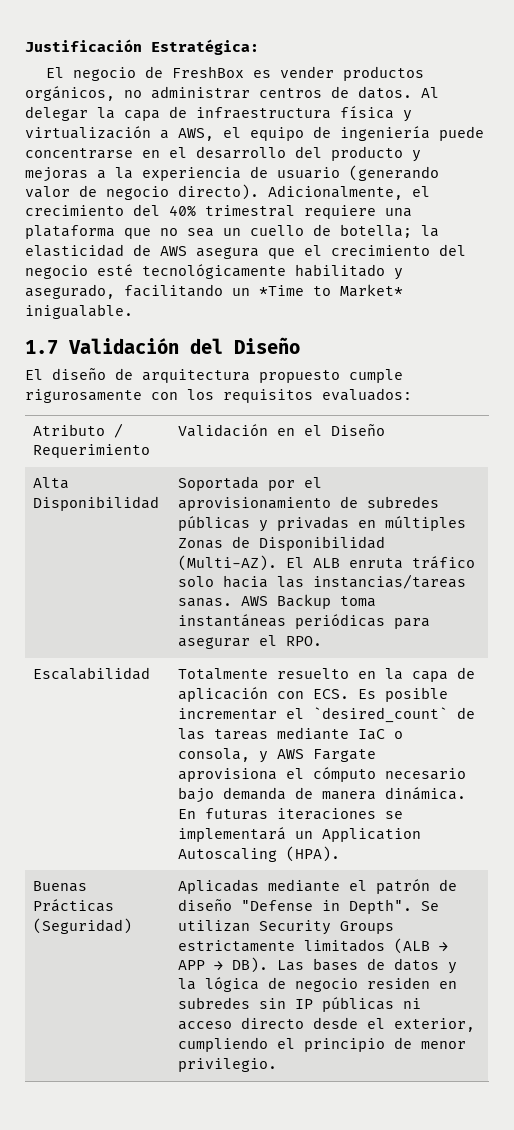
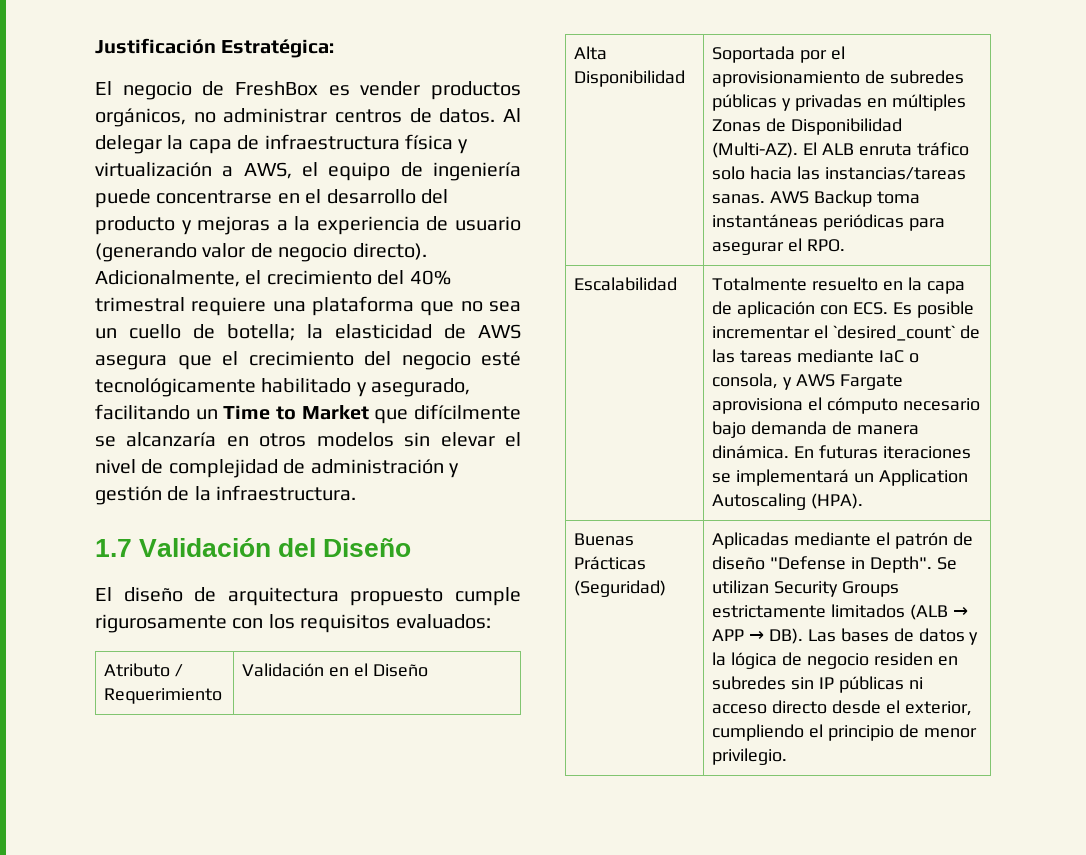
- Adicionalmente, el crecimiento del 40% trimestral requiere una plataforma que no sea un cuello de botella; la elasticidad de AWS asegura que el crecimiento del negocio esté tecnológicamente habilitado y asegurado, facilitando un *Time to Market* inigualable.
+ Adicionalmente, el crecimiento del 40% trimestral requiere una plataforma que no sea un cuello de botella; la elasticidad de AWS asegura que el crecimiento del negocio esté tecnológicamente habilitado y asegurado, facilitando un Time to Market que difícilmente se alcanzaría en otros modelos sin elevar el nivel de complejidad de administración y gestión de la infraestructura.

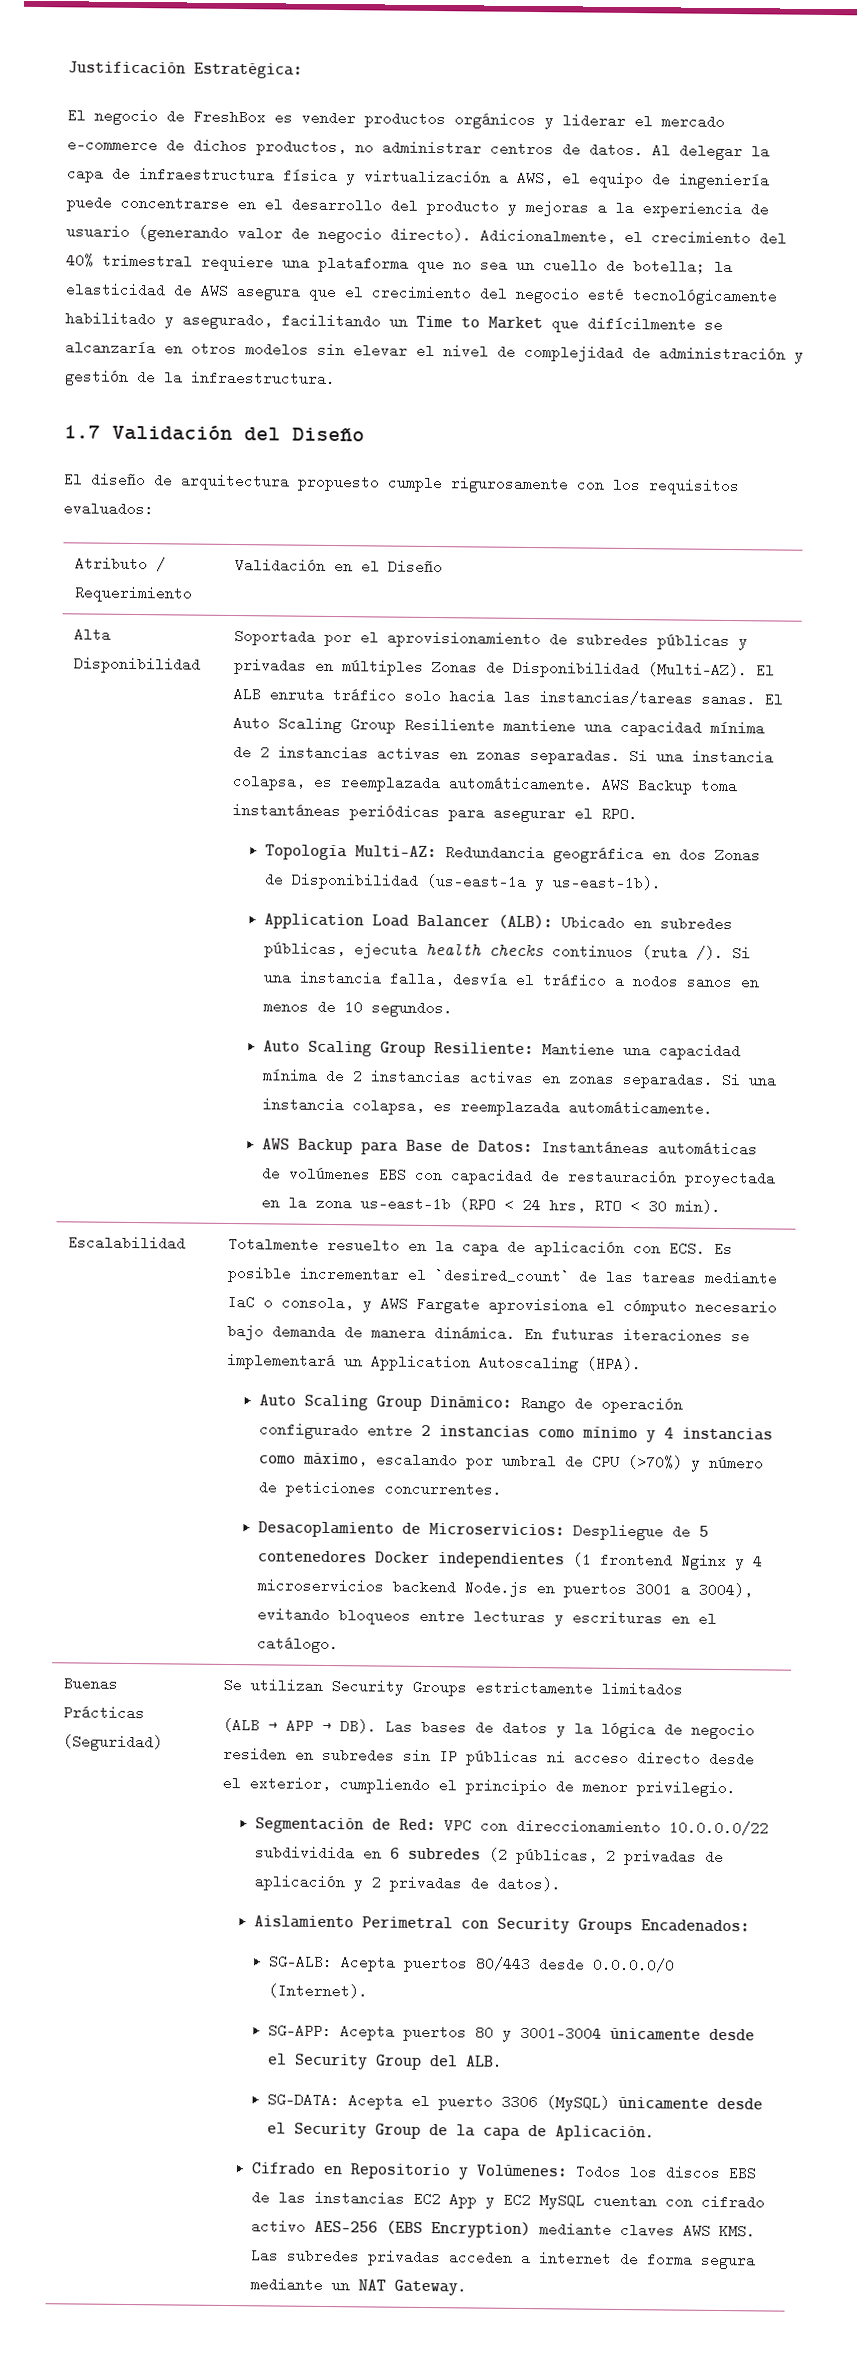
- El negocio de FreshBox es vender productos orgánicos, no administrar centros de datos.
+ El negocio de FreshBox es vender productos orgánicos y liderar el mercado e-commerce de dichos productos, no administrar centros de datos.
+ El Auto Scaling Group Resiliente mantiene una capacidad mínima de 2 instancias activas en zonas separadas. Si una instancia colapsa, es reemplazada automáticamente.
+ Topología Multi-AZ: Redundancia geográfica en dos Zonas de Disponibilidad (us-east-1a y us-east-1b).
+ Application Load Balancer (ALB): Ubicado en subredes públicas, ejecuta health checks continuos (ruta /). Si una instancia falla, desvía el tráfico a nodos sanos en menos de 10 segundos.
+ Auto Scaling Group Resiliente: Mantiene una capacidad mínima de 2 instancias activas en zonas separadas. Si una instancia colapsa, es reemplazada automáticamente.
+ AWS Backup para Base de Datos: Instantáneas automáticas de volúmenes EBS con capacidad de restauración proyectada en la zona us-east-1b (RPO < 24 hrs, RTO < 30 min).
- Buenas Prácticas (Seguridad) | Aplicadas mediante el patrón de diseño "Defense in Depth". Se utilizan Security Groups estrictamente limitados (ALB → APP → DB). Las bases de datos y la lógica de negocio residen en subredes sin IP públicas ni acceso directo desde el exterior, cumpliendo el principio de menor privilegio.
+ Auto Scaling Group Dinámico: Rango de operación configurado entre 2 instancias como mínimo y 4 instancias como máximo, escalando por umbral de CPU (>70%) y número de peticiones concurrentes.
+ Desacoplamiento de Microservicios: Despliegue de 5 contenedores Docker independientes (1 frontend Nginx y 4 microservicios backend Node.js en puertos 3001 a 3004), evitando bloqueos entre lecturas y escrituras en el catálogo.
+ Buenas Prácticas (Seguridad) | Se utilizan Security Groups estrictamente limitados
+ (ALB → APP → DB). Las bases de datos y la lógica de negocio residen en subredes sin IP públicas ni acceso directo desde el exterior, cumpliendo el principio de menor privilegio.
+ Segmentación de Red: VPC con direccionamiento 10.0.0.0/22 subdividida en 6 subredes (2 públicas, 2 privadas de aplicación y 2 privadas de datos).
+ Aislamiento Perimetral con Security Groups Encadenados:
+ SG-ALB: Acepta puertos 80/443 desde 0.0.0.0/0 (Internet).
+ SG-APP: Acepta puertos 80 y 3001-3004 únicamente desde el Security Group del ALB.
+ SG-DATA: Acepta el puerto 3306 (MySQL) únicamente desde el Security Group de la capa de Aplicación.
+ Cifrado en Repositorio y Volúmenes: Todos los discos EBS de las instancias EC2 App y EC2 MySQL cuentan con cifrado activo AES-256 (EBS Encryption) mediante claves AWS KMS. Las subredes privadas acceden a internet de forma segura mediante un NAT Gateway.

